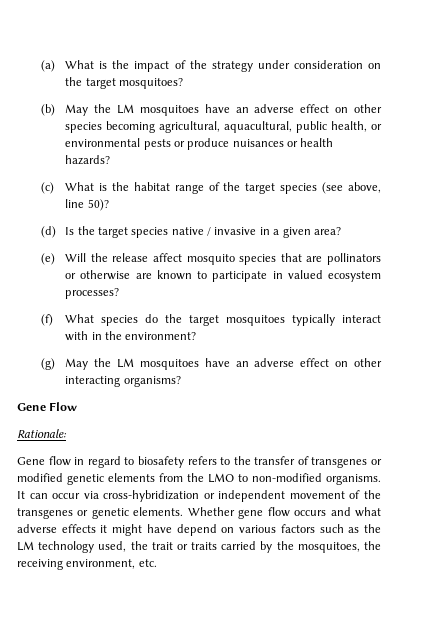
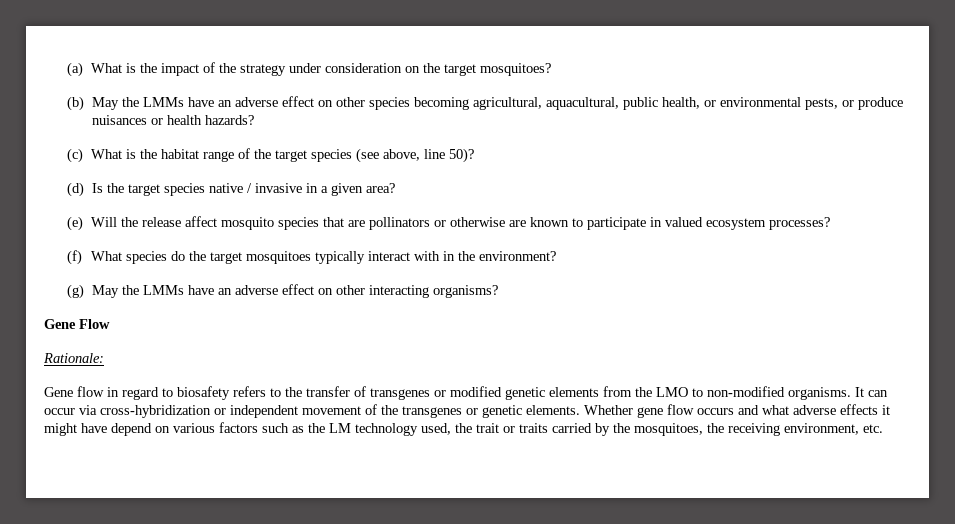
- (b) May the LM mosquitoes have an adverse effect on other species becoming agricultural, aquacultural, public health, or environmental pests or produce nuisances or health hazards?
+ (b) May the LMMs have an adverse effect on other species becoming agricultural, aquacultural, public health, or environmental pests, or produce nuisances or health hazards?
- (g) May the LM mosquitoes have an adverse effect on other interacting organisms?
+ (g) May the LMMs have an adverse effect on other interacting organisms?

